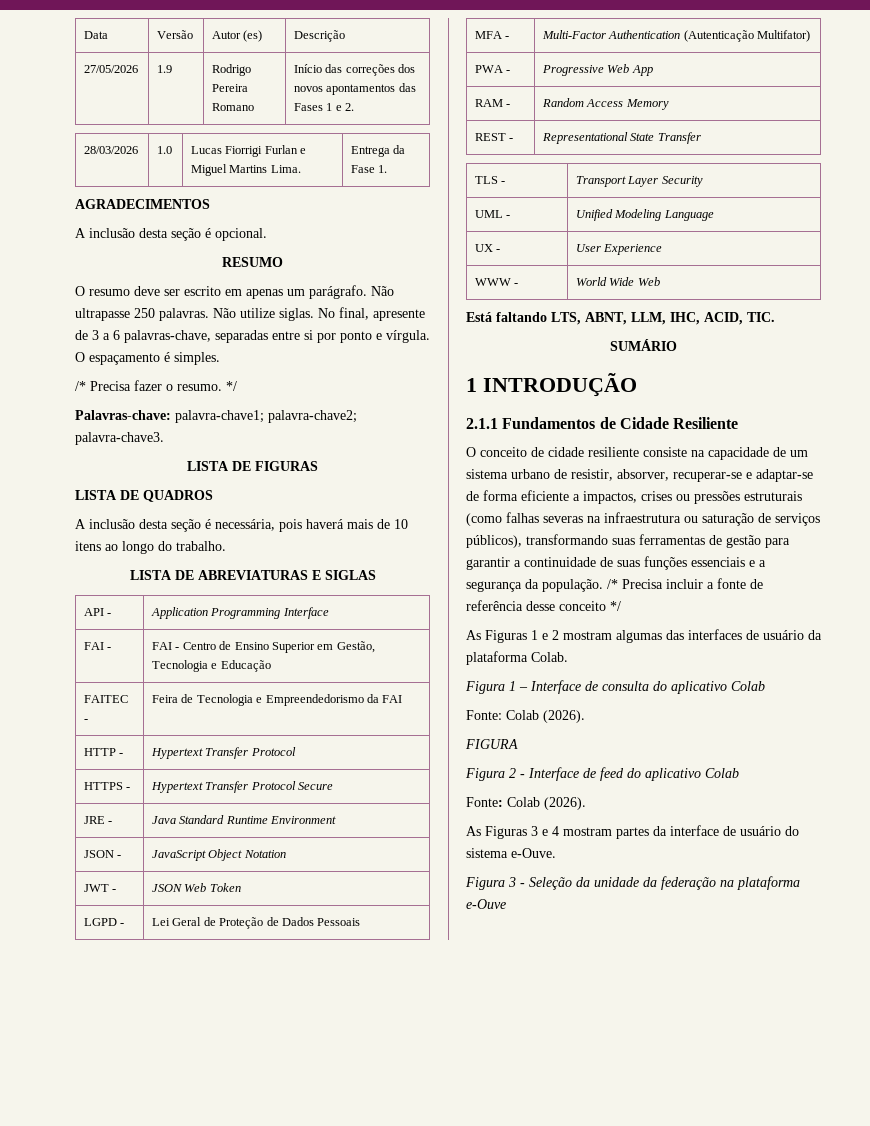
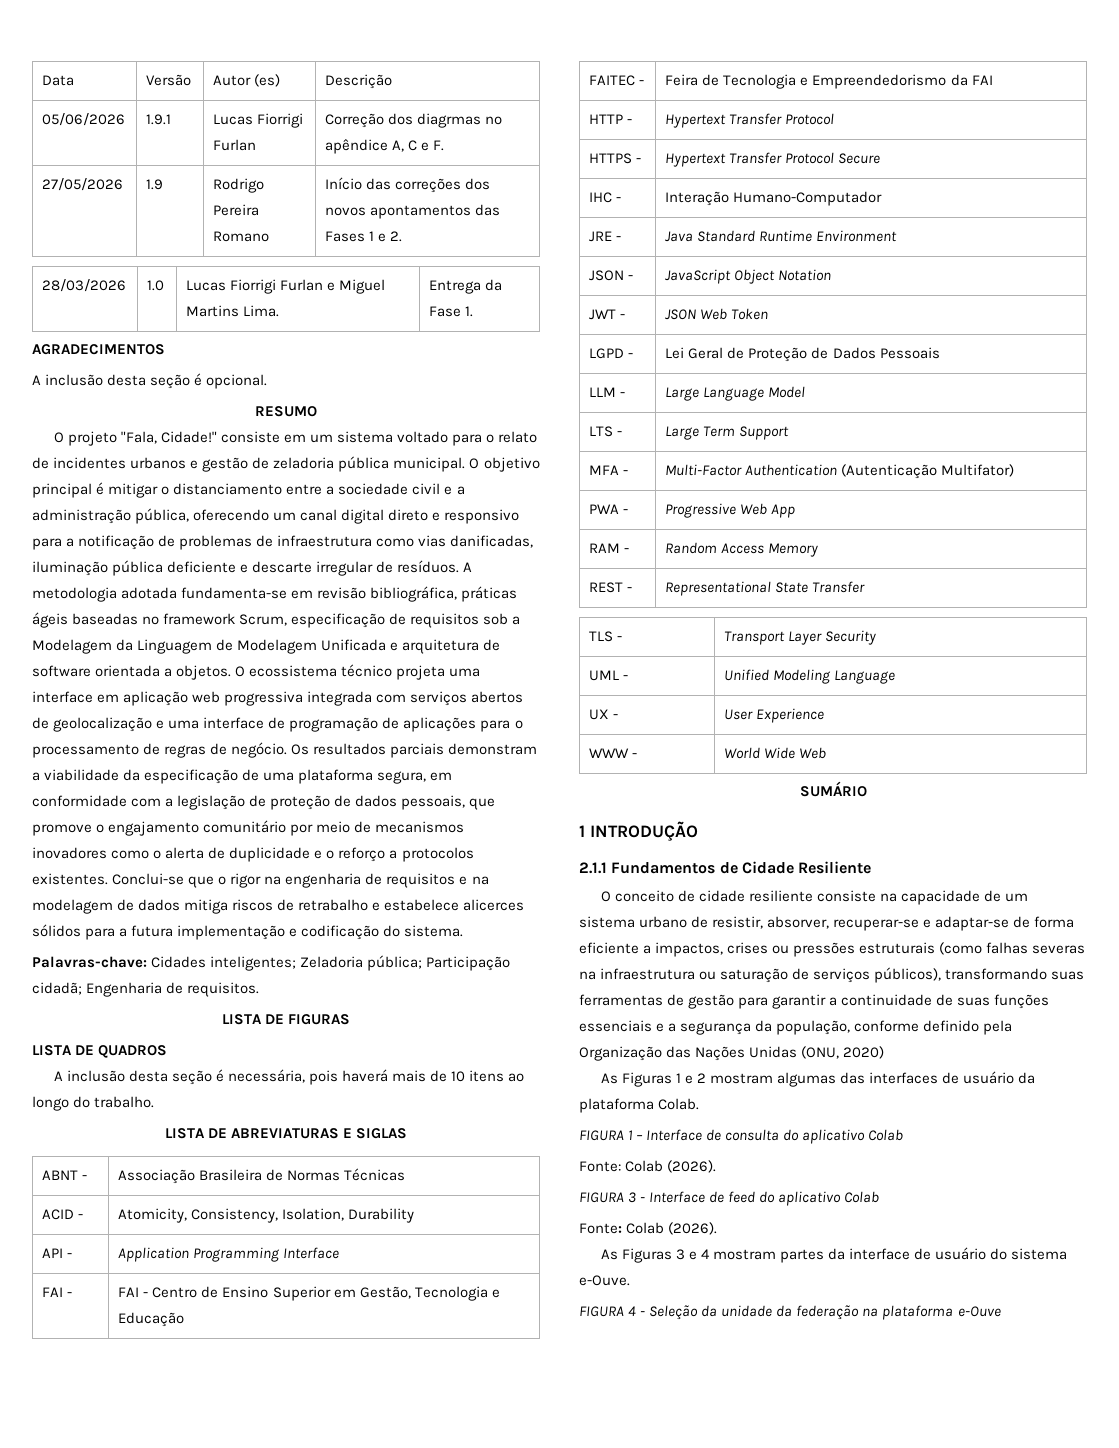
+ 05/06/2026 | 1.9.1 | Lucas Fiorrigi Furlan | Correção dos diagrmas no apêndice A, C e F.
- O resumo deve ser escrito em apenas um parágrafo. Não ultrapasse 250 palavras. Não utilize siglas. No final, apresente de 3 a 6 palavras-chave, separadas entre si por ponto e vírgula. O espaçamento é simples.
- /* Precisa fazer o resumo. */
- Palavras-chave: palavra-chave1; palavra-chave2; palavra-chave3.
+ O projeto "Fala, Cidade!" consiste em um sistema voltado para o relato de incidentes urbanos e gestão de zeladoria pública municipal. O objetivo principal é mitigar o distanciamento entre a sociedade civil e a administração pública, oferecendo um canal digital direto e responsivo para a notificação de problemas de infraestrutura como vias danificadas, iluminação pública deficiente e descarte irregular de resíduos. A metodologia adotada fundamenta-se em revisão bibliográfica, práticas ágeis baseadas no framework Scrum, especificação de requisitos sob a Modelagem da Linguagem de Modelagem Unificada e arquitetura de software orientada a objetos. O ecossistema técnico projeta uma interface em aplicação web progressiva integrada com serviços abertos de geolocalização e uma interface de programação de aplicações para o processamento de regras de negócio. Os resultados parciais demonstram a viabilidade da especificação de uma plataforma segura, em conformidade com a legislação de proteção de dados pessoais, que promove o engajamento comunitário por meio de mecanismos inovadores como o alerta de duplicidade e o reforço a protocolos existentes. Conclui-se que o rigor na engenharia de requisitos e na modelagem de dados mitiga riscos de retrabalho e estabelece alicerces sólidos para a futura implementação e codificação do sistema.
+ Palavras-chave: Cidades inteligentes; Zeladoria pública; Participação cidadã; Engenharia de requisitos.
+ ABNT - | Associação Brasileira de Normas Técnicas
+ ACID - | Atomicity, Consistency, Isolation, Durability
+ IHC - | Interação Humano-Computador
+ LLM - | Large Language Model
+ LTS - | Large Term Support
- Está faltando LTS, ABNT, LLM, IHC, ACID, TIC.
- O conceito de cidade resiliente consiste na capacidade de um sistema urbano de resistir, absorver, recuperar-se e adaptar-se de forma eficiente a impactos, crises ou pressões estruturais (como falhas severas na infraestrutura ou saturação de serviços públicos), transformando suas ferramentas de gestão para garantir a continuidade de suas funções essenciais e a segurança da população. /* Precisa incluir a fonte de referência desse conceito */
+ O conceito de cidade resiliente consiste na capacidade de um sistema urbano de resistir, absorver, recuperar-se e adaptar-se de forma eficiente a impactos, crises ou pressões estruturais (como falhas severas na infraestrutura ou saturação de serviços públicos), transformando suas ferramentas de gestão para garantir a continuidade de suas funções essenciais e a segurança da população, conforme definido pela Organização das Nações Unidas (ONU, 2020)
- Figura 1 – Interface de consulta do aplicativo Colab
+ FIGURA 1 – Interface de consulta do aplicativo Colab
- FIGURA
- Figura 2 - Interface de feed do aplicativo Colab
+ FIGURA 3 - Interface de feed do aplicativo Colab
- Figura 3 - Seleção da unidade da federação na plataforma e-Ouve
+ FIGURA 4 - Seleção da unidade da federação na plataforma e-Ouve

